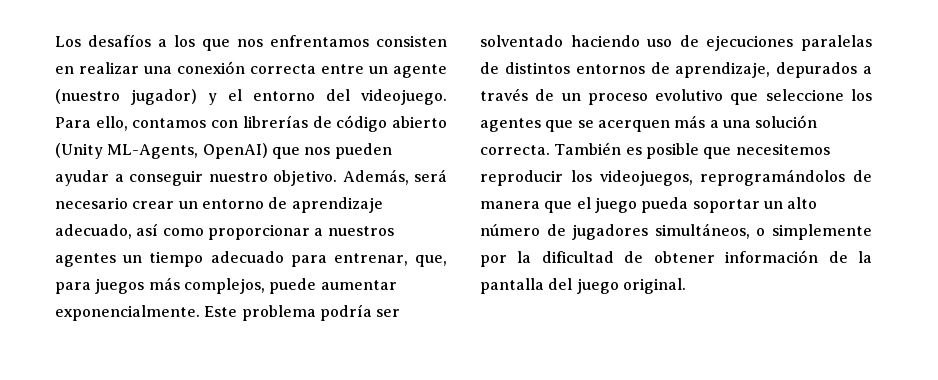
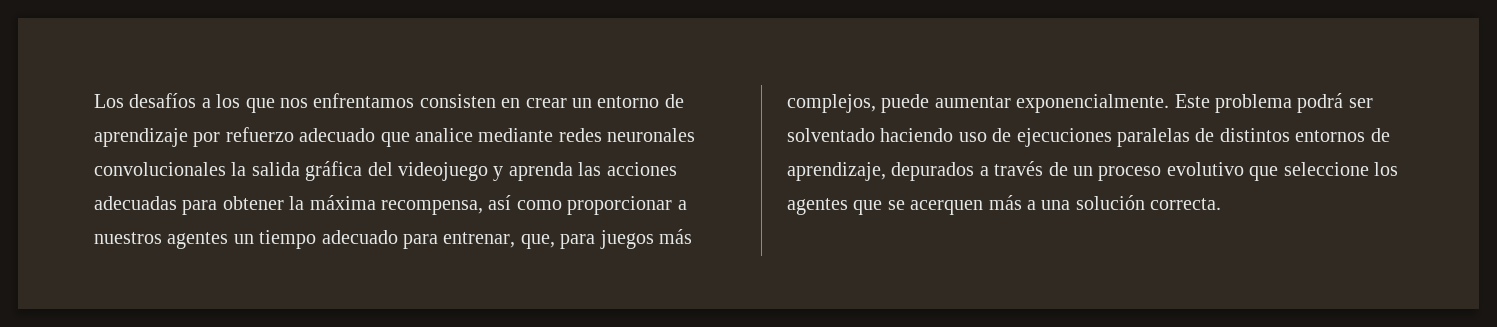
- Los desafíos a los que nos enfrentamos consisten en realizar una conexión correcta entre un agente (nuestro jugador) y el entorno del videojuego. Para ello, contamos con librerías de código abierto (Unity ML-Agents, OpenAI) que nos pueden ayudar a conseguir nuestro objetivo. Además, será necesario crear un entorno de aprendizaje adecuado, así como proporcionar a nuestros agentes un tiempo adecuado para entrenar, que, para juegos más complejos, puede aumentar exponencialmente.
+ Los desafíos a los que nos enfrentamos consisten en crear un entorno de aprendizaje por refuerzo adecuado que analice mediante redes neuronales convolucionales la salida gráfica del videojuego y aprenda las acciones adecuadas para obtener la máxima recompensa, así como proporcionar a nuestros agentes un tiempo adecuado para entrenar, que, para juegos más complejos, puede aumentar exponencialmente.
- Este problema podría ser solventado haciendo uso de ejecuciones paralelas de distintos entornos de aprendizaje, depurados a través de un proceso evolutivo que seleccione los agentes que se acerquen más a una solución correcta. También es posible que necesitemos reproducir los videojuegos, reprogramándolos de manera que el juego pueda soportar un alto número de jugadores simultáneos, o simplemente por la dificultad de obtener información de la pantalla del juego original.
+ Este problema podrá ser solventado haciendo uso de ejecuciones paralelas de distintos entornos de aprendizaje, depurados a través de un proceso evolutivo que seleccione los agentes que se acerquen más a una solución correcta.

